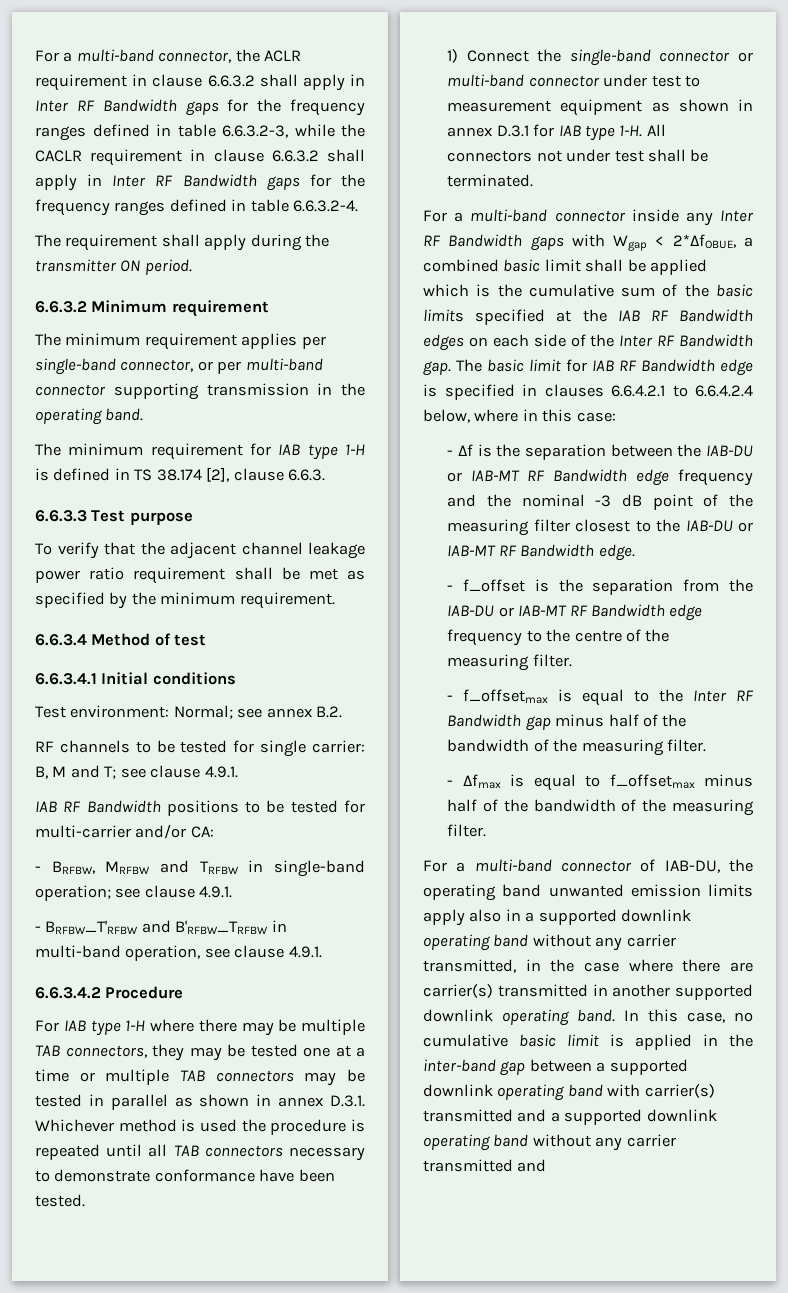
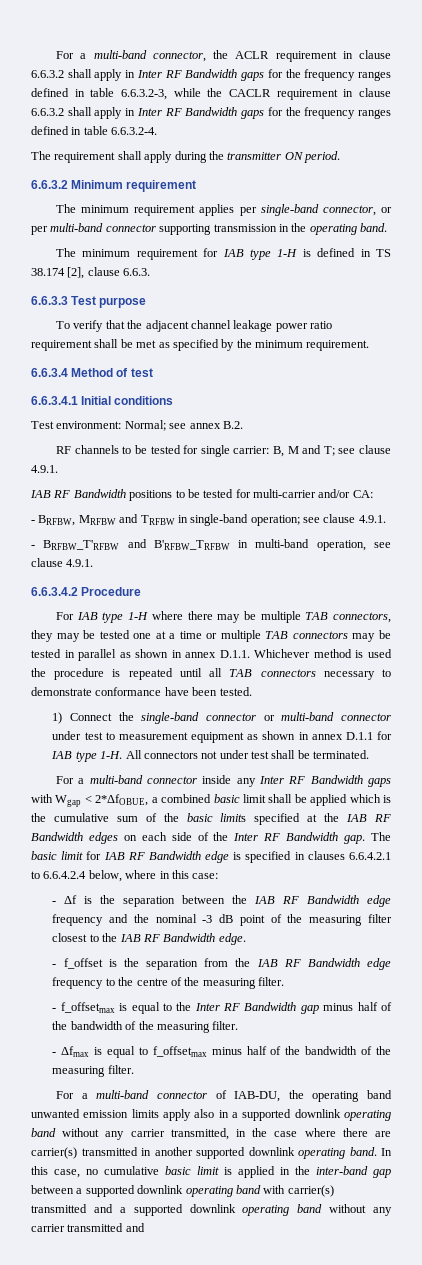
- For IAB type 1-H where there may be multiple TAB connectors, they may be tested one at a time or multiple TAB connectors may be tested in parallel as shown in annex D.3.1. Whichever method is used the procedure is repeated until all TAB connectors necessary to demonstrate conformance have been tested.
+ For IAB type 1-H where there may be multiple TAB connectors, they may be tested one at a time or multiple TAB connectors may be tested in parallel as shown in annex D.1.1. Whichever method is used the procedure is repeated until all TAB connectors necessary to demonstrate conformance have been tested.
- 1) Connect the single-band connector or multi-band connector under test to measurement equipment as shown in annex D.3.1 for IAB type 1-H.
+ 1) Connect the single-band connector or multi-band connector under test to measurement equipment as shown in annex D.1.1 for IAB type 1-H.
- - Δf is the separation between the IAB-DU or IAB-MT RF Bandwidth edge frequency and the nominal -3 dB point of the measuring filter closest to the IAB-DU or IAB-MT RF Bandwidth edge.
+ - Δf is the separation between the IAB RF Bandwidth edge frequency and the nominal -3 dB point of the measuring filter closest to the IAB RF Bandwidth edge.
- - f_offset is the separation from the IAB-DU or IAB-MT RF Bandwidth edge frequency to the centre of the measuring filter.
+ - f_offset is the separation from the IAB RF Bandwidth edge frequency to the centre of the measuring filter.

